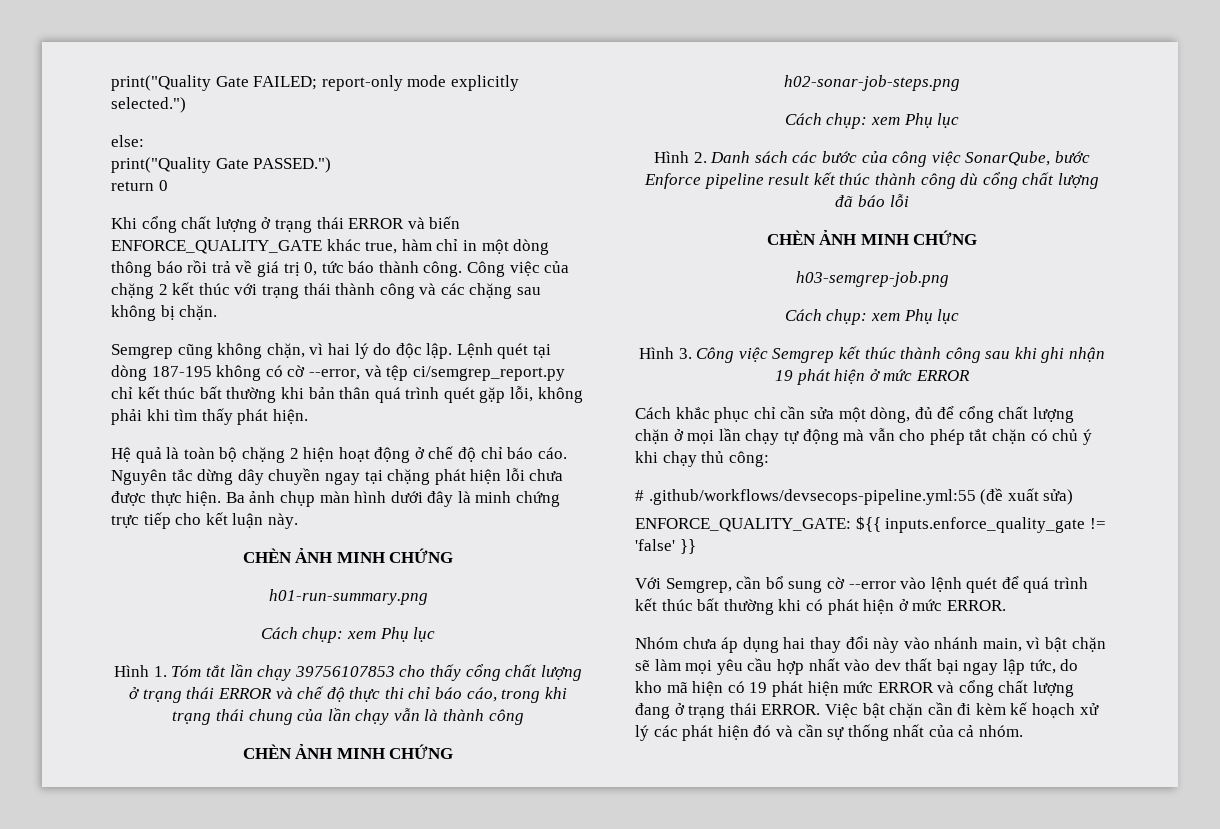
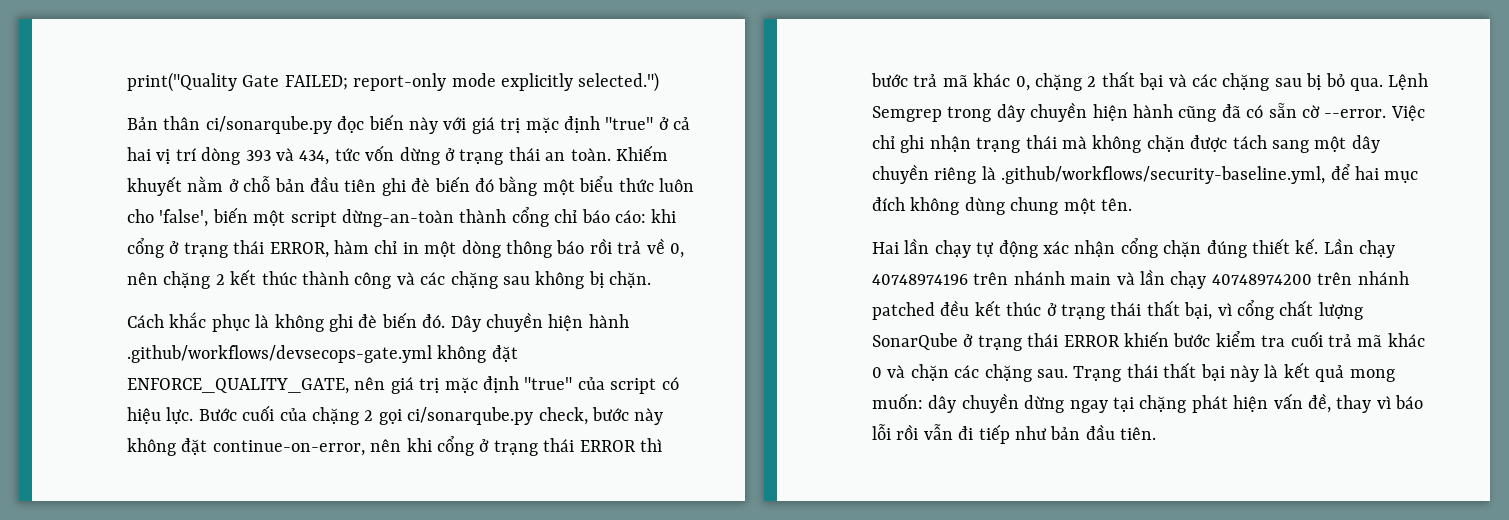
- else:
- print("Quality Gate PASSED.")
- return 0
- Khi cổng chất lượng ở trạng thái ERROR và biến ENFORCE_QUALITY_GATE khác true, hàm chỉ in một dòng thông báo rồi trả về giá trị 0, tức báo thành công. Công việc của chặng 2 kết thúc với trạng thái thành công và các chặng sau không bị chặn.
+ Bản thân ci/sonarqube.py đọc biến này với giá trị mặc định "true" ở cả hai vị trí dòng 393 và 434, tức vốn dừng ở trạng thái an toàn. Khiếm khuyết nằm ở chỗ bản đầu tiên ghi đè biến đó bằng một biểu thức luôn cho 'false', biến một script dừng-an-toàn thành cổng chỉ báo cáo: khi cổng ở trạng thái ERROR, hàm chỉ in một dòng thông báo rồi trả về 0, nên chặng 2 kết thúc thành công và các chặng sau không bị chặn.
- Semgrep cũng không chặn, vì hai lý do độc lập. Lệnh quét tại dòng 187-195 không có cờ --error, và tệp ci/semgrep_report.py chỉ kết thúc bất thường khi bản thân quá trình quét gặp lỗi, không phải khi tìm thấy phát hiện.
- Hệ quả là toàn bộ chặng 2 hiện hoạt động ở chế độ chỉ báo cáo. Nguyên tắc dừng dây chuyền ngay tại chặng phát hiện lỗi chưa được thực hiện. Ba ảnh chụp màn hình dưới đây là minh chứng trực tiếp cho kết luận này.
- CHÈN ẢNH MINH CHỨNG
- h01-run-summary.png
- Cách chụp: xem Phụ lục
- Hình 1. Tóm tắt lần chạy 39756107853 cho thấy cổng chất lượng ở trạng thái ERROR và chế độ thực thi chỉ báo cáo, trong khi trạng thái chung của lần chạy vẫn là thành công
- CHÈN ẢNH MINH CHỨNG
- h02-sonar-job-steps.png
- Cách chụp: xem Phụ lục
- Hình 2. Danh sách các bước của công việc SonarQube, bước Enforce pipeline result kết thúc thành công dù cổng chất lượng đã báo lỗi
- CHÈN ẢNH MINH CHỨNG
- h03-semgrep-job.png
- Cách chụp: xem Phụ lục
- Hình 3. Công việc Semgrep kết thúc thành công sau khi ghi nhận 19 phát hiện ở mức ERROR
- Cách khắc phục chỉ cần sửa một dòng, đủ để cổng chất lượng chặn ở mọi lần chạy tự động mà vẫn cho phép tắt chặn có chủ ý khi chạy thủ công:
- # .github/workflows/devsecops-pipeline.yml:55 (đề xuất sửa)
- ENFORCE_QUALITY_GATE: ${{ inputs.enforce_quality_gate != 'false' }}
- Với Semgrep, cần bổ sung cờ --error vào lệnh quét để quá trình kết thúc bất thường khi có phát hiện ở mức ERROR.
- Nhóm chưa áp dụng hai thay đổi này vào nhánh main, vì bật chặn sẽ làm mọi yêu cầu hợp nhất vào dev thất bại ngay lập tức, do kho mã hiện có 19 phát hiện mức ERROR và cổng chất lượng đang ở trạng thái ERROR. Việc bật chặn cần đi kèm kế hoạch xử lý các phát hiện đó và cần sự thống nhất của cả nhóm.
+ Cách khắc phục là không ghi đè biến đó. Dây chuyền hiện hành .github/workflows/devsecops-gate.yml không đặt ENFORCE_QUALITY_GATE, nên giá trị mặc định "true" của script có hiệu lực. Bước cuối của chặng 2 gọi ci/sonarqube.py check, bước này không đặt continue-on-error, nên khi cổng ở trạng thái ERROR thì bước trả mã khác 0, chặng 2 thất bại và các chặng sau bị bỏ qua. Lệnh Semgrep trong dây chuyền hiện hành cũng đã có sẵn cờ --error. Việc chỉ ghi nhận trạng thái mà không chặn được tách sang một dây chuyền riêng là .github/workflows/security-baseline.yml, để hai mục đích không dùng chung một tên.
+ Hai lần chạy tự động xác nhận cổng chặn đúng thiết kế. Lần chạy 40748974196 trên nhánh main và lần chạy 40748974200 trên nhánh patched đều kết thúc ở trạng thái thất bại, vì cổng chất lượng SonarQube ở trạng thái ERROR khiến bước kiểm tra cuối trả mã khác 0 và chặn các chặng sau. Trạng thái thất bại này là kết quả mong muốn: dây chuyền dừng ngay tại chặng phát hiện vấn đề, thay vì báo lỗi rồi vẫn đi tiếp như bản đầu tiên.

